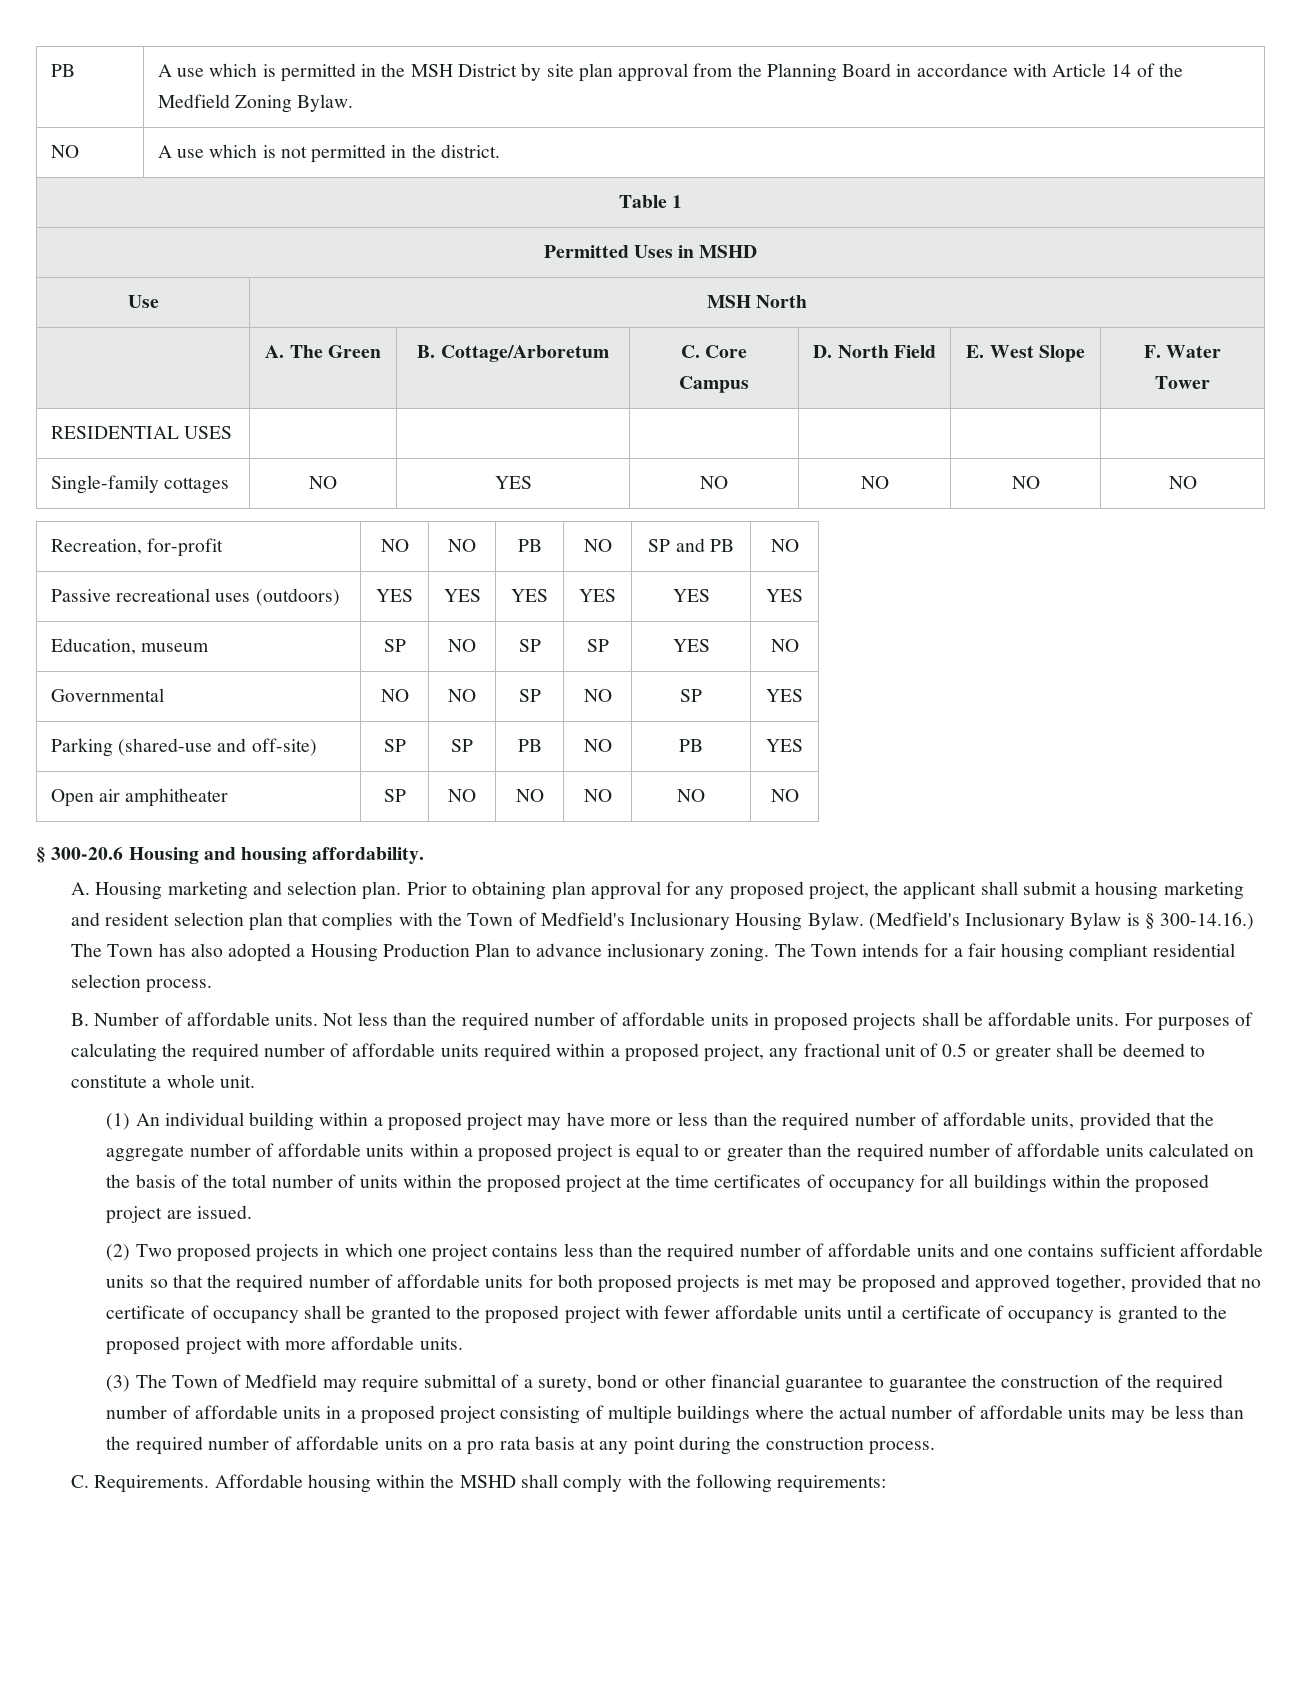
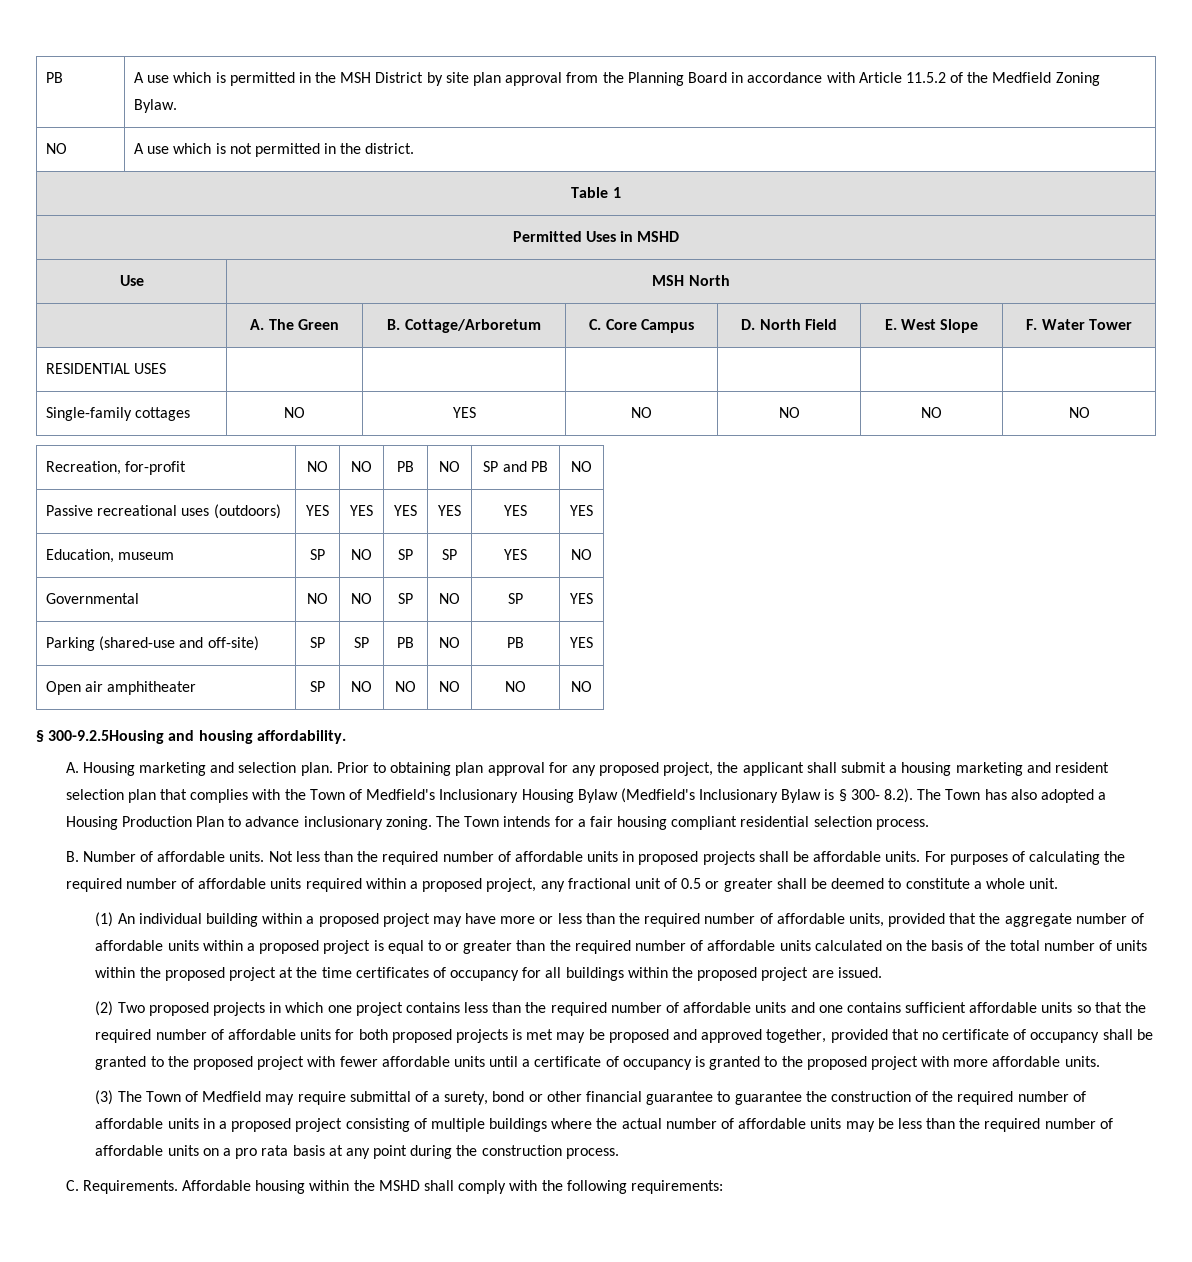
- PB | A use which is permitted in the MSH District by site plan approval from the Planning Board in accordance with Article 14 of the Medfield Zoning Bylaw.
+ PB | A use which is permitted in the MSH District by site plan approval from the Planning Board in accordance with Article 11.5.2 of the Medfield Zoning Bylaw.
- § 300-20.6 Housing and housing affordability.
+ § 300-9.2.5Housing and housing affordability.
- Prior to obtaining plan approval for any proposed project, the applicant shall submit a housing marketing and resident selection plan that complies with the Town of Medfield's Inclusionary Housing Bylaw. (Medfield's Inclusionary Bylaw is § 300-14.16.) The Town has also adopted a Housing Production Plan to advance inclusionary zoning.
+ Prior to obtaining plan approval for any proposed project, the applicant shall submit a housing marketing and resident selection plan that complies with the Town of Medfield's Inclusionary Housing Bylaw (Medfield's Inclusionary Bylaw is § 300- 8.2). The Town has also adopted a Housing Production Plan to advance inclusionary zoning.

